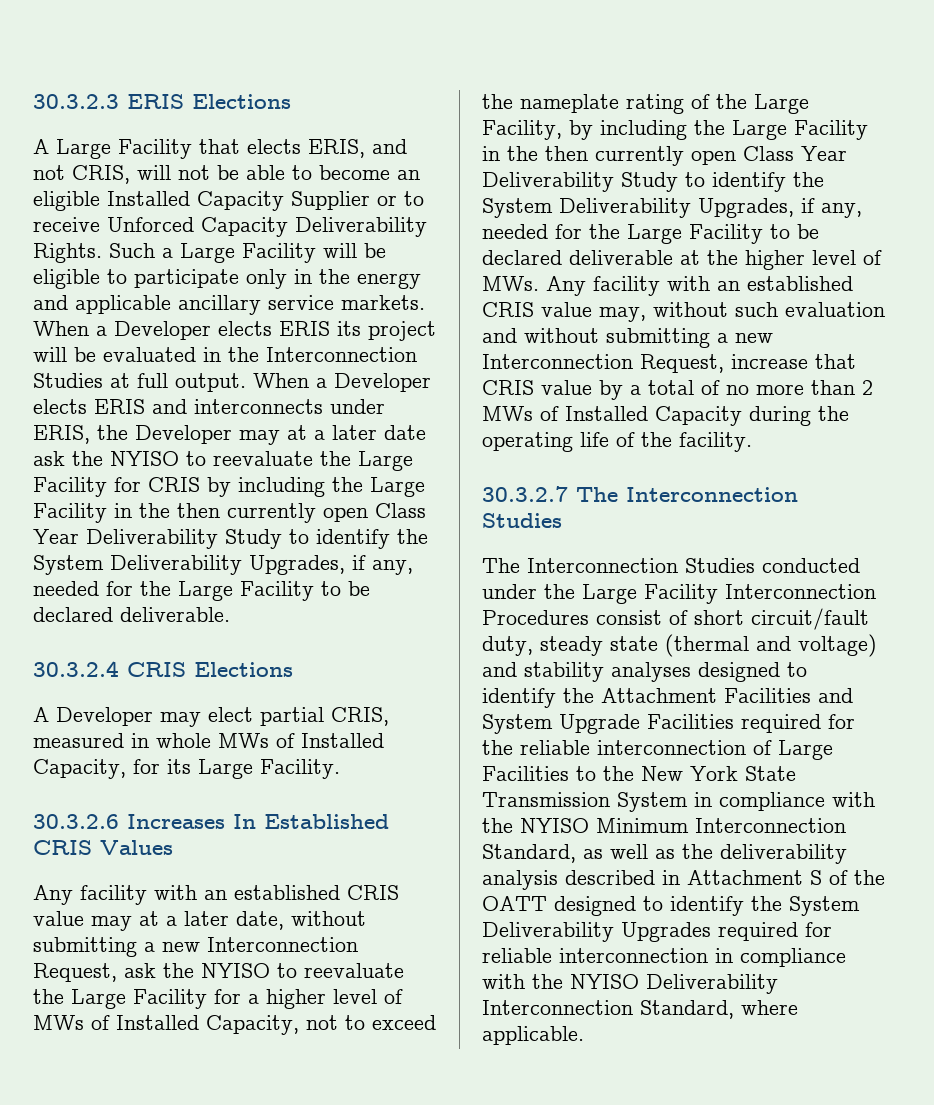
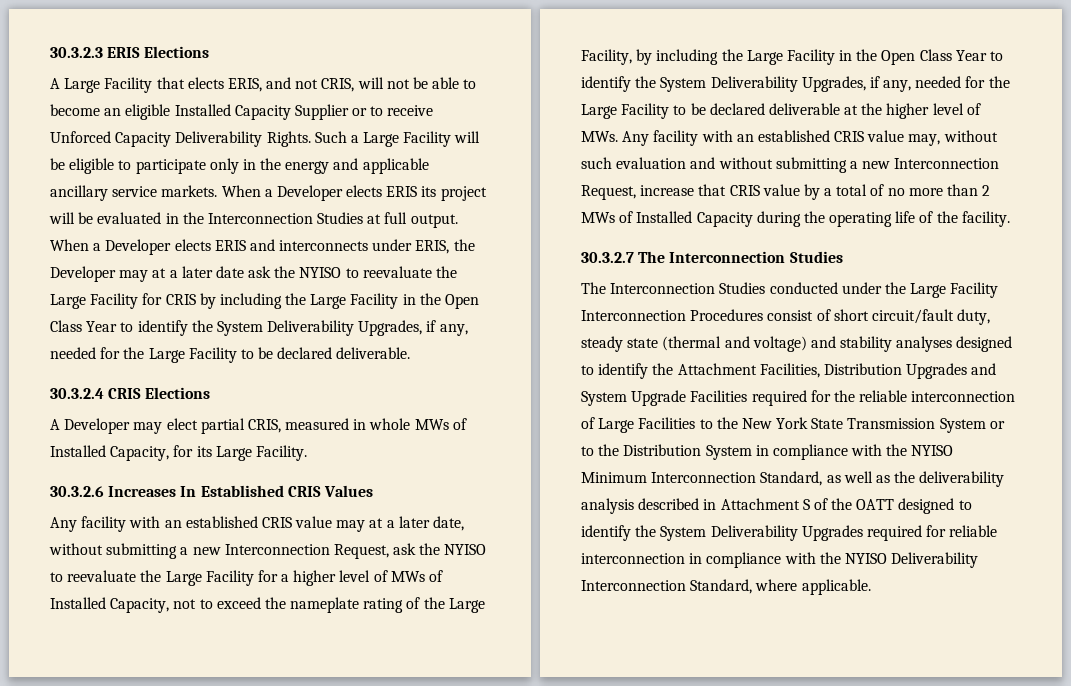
- When a Developer elects ERIS and interconnects under ERIS, the Developer may at a later date ask the NYISO to reevaluate the Large Facility for CRIS by including the Large Facility in the then currently open Class Year Deliverability Study to identify the System Deliverability Upgrades, if any, needed for the Large Facility to be declared deliverable.
+ When a Developer elects ERIS and interconnects under ERIS, the Developer may at a later date ask the NYISO to reevaluate the Large Facility for CRIS by including the Large Facility in the Open Class Year to identify the System Deliverability Upgrades, if any, needed for the Large Facility to be declared deliverable.
- Any facility with an established CRIS value may at a later date, without submitting a new Interconnection Request, ask the NYISO to reevaluate the Large Facility for a higher level of MWs of Installed Capacity, not to exceed the nameplate rating of the Large Facility, by including the Large Facility in the then currently open Class Year Deliverability Study to identify the System Deliverability Upgrades, if any, needed for the Large Facility to be declared deliverable at the higher level of MWs. Any facility with an established CRIS value may, without such evaluation and without submitting a new Interconnection Request, increase that CRIS value by a total of no more than 2 MWs of Installed Capacity during the operating life of the facility.
+ Any facility with an established CRIS value may at a later date, without submitting a new Interconnection Request, ask the NYISO to reevaluate the Large Facility for a higher level of MWs of Installed Capacity, not to exceed the nameplate rating of the Large Facility, by including the Large Facility in the Open Class Year to identify the System Deliverability Upgrades, if any, needed for the Large Facility to be declared deliverable at the higher level of MWs. Any facility with an established CRIS value may, without such evaluation and without submitting a new Interconnection Request, increase that CRIS value by a total of no more than 2 MWs of Installed Capacity during the operating life of the facility.
- The Interconnection Studies conducted under the Large Facility Interconnection Procedures consist of short circuit/fault duty, steady state (thermal and voltage) and stability analyses designed to identify the Attachment Facilities and System Upgrade Facilities required for the reliable interconnection of Large Facilities to the New York State Transmission System in compliance with the NYISO Minimum Interconnection Standard, as well as the deliverability analysis described in Attachment S of the OATT designed to identify the System Deliverability Upgrades required for reliable interconnection in compliance with the NYISO Deliverability Interconnection Standard, where applicable.
+ The Interconnection Studies conducted under the Large Facility Interconnection Procedures consist of short circuit/fault duty, steady state (thermal and voltage) and stability analyses designed to identify the Attachment Facilities, Distribution Upgrades and System Upgrade Facilities required for the reliable interconnection of Large Facilities to the New York State Transmission System or to the Distribution System in compliance with the NYISO Minimum Interconnection Standard, as well as the deliverability analysis described in Attachment S of the OATT designed to identify the System Deliverability Upgrades required for reliable interconnection in compliance with the NYISO Deliverability Interconnection Standard, where applicable.

